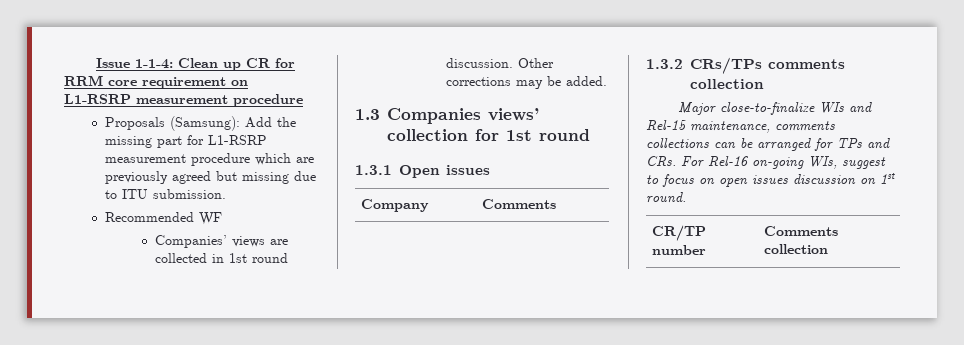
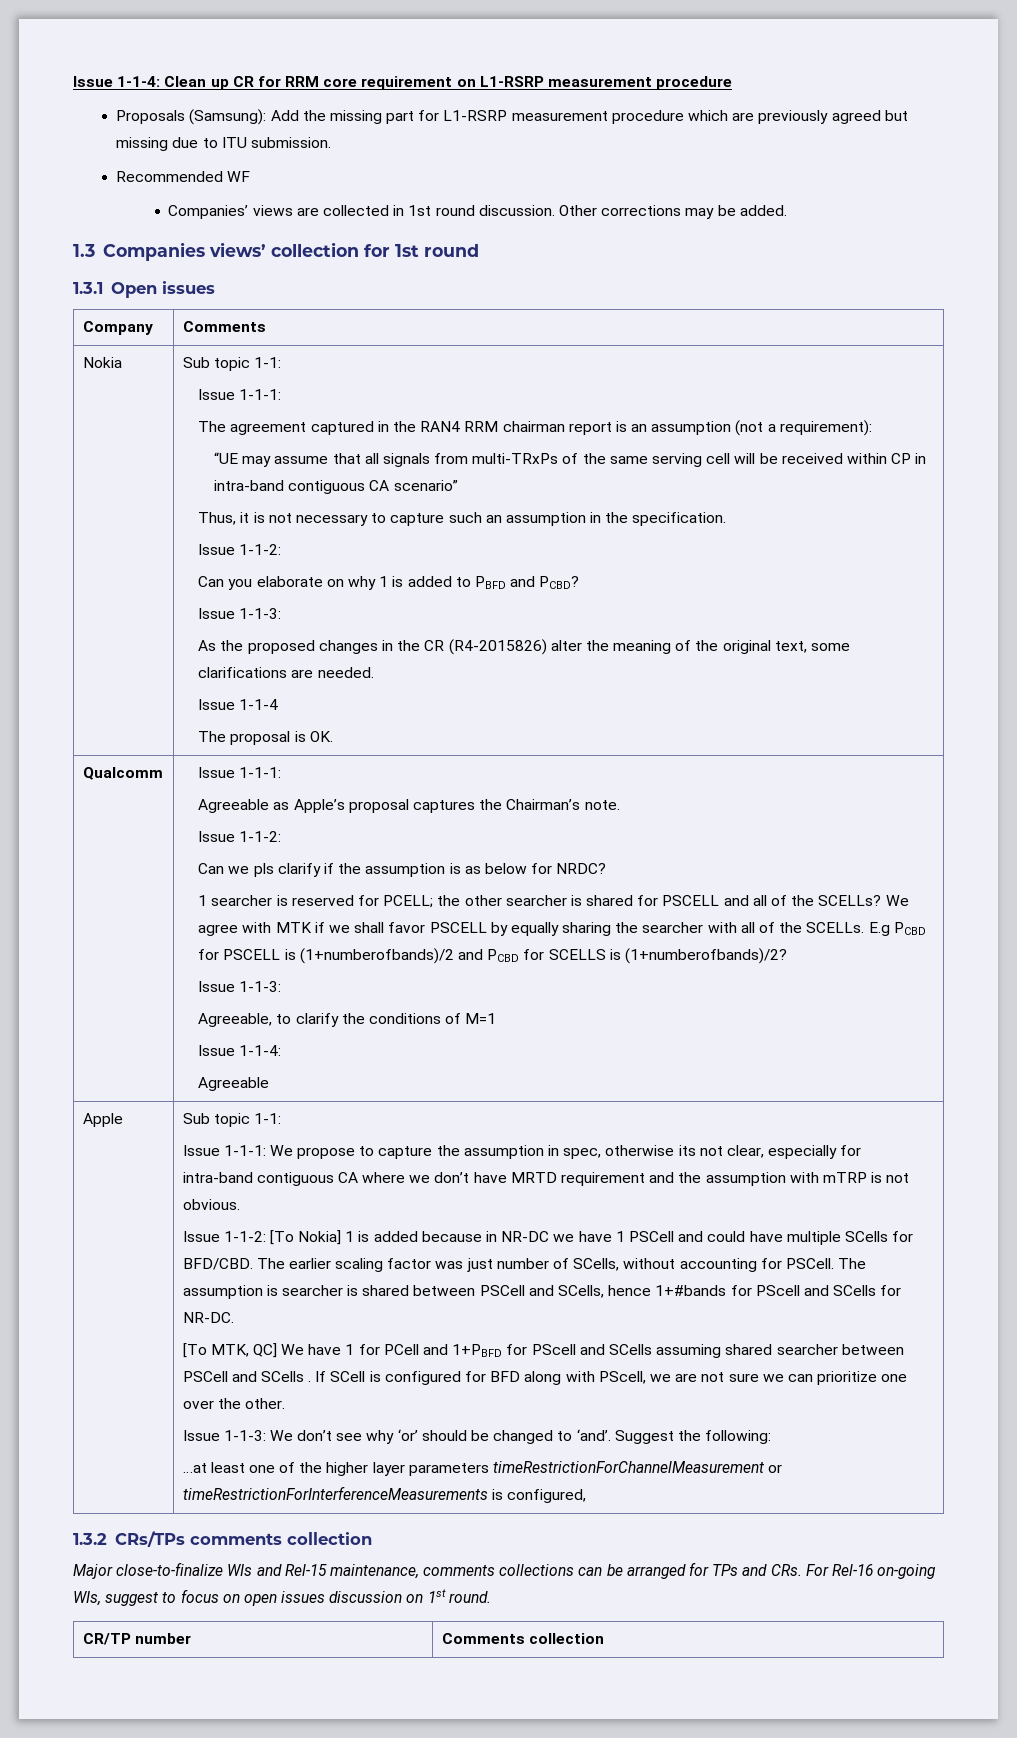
+ Nokia | Sub topic 1-1:
+ Issue 1-1-1:
+ The agreement captured in the RAN4 RRM chairman report is an assumption (not a requirement):
+ “UE may assume that all signals from multi-TRxPs of the same serving cell will be received within CP in intra-band contiguous CA scenario”
+ Thus, it is not necessary to capture such an assumption in the specification.
+ Issue 1-1-2:
+ Can you elaborate on why 1 is added to PBFD and PCBD?
+ Issue 1-1-3:
+ As the proposed changes in the CR (R4-2015826) alter the meaning of the original text, some clarifications are needed.
+ Issue 1-1-4
+ The proposal is OK.
+ Qualcomm | Issue 1-1-1:
+ Agreeable as Apple’s proposal captures the Chairman’s note.
+ Issue 1-1-2:
+ Can we pls clarify if the assumption is as below for NRDC?
+ 1 searcher is reserved for PCELL; the other searcher is shared for PSCELL and all of the SCELLs? We agree with MTK if we shall favor PSCELL by equally sharing the searcher with all of the SCELLs. E.g PCBD for PSCELL is (1+numberofbands)/2 and PCBD for SCELLS is (1+numberofbands)/2?
+ Issue 1-1-3:
+ Agreeable, to clarify the conditions of M=1
+ Issue 1-1-4:
+ Agreeable
+ Apple | Sub topic 1-1:
+ Issue 1-1-1: We propose to capture the assumption in spec, otherwise its not clear, especially for intra-band contiguous CA where we don’t have MRTD requirement and the assumption with mTRP is not obvious.
+ Issue 1-1-2: [To Nokia] 1 is added because in NR-DC we have 1 PSCell and could have multiple SCells for BFD/CBD. The earlier scaling factor was just number of SCells, without accounting for PSCell. The assumption is searcher is shared between PSCell and SCells, hence 1+#bands for PScell and SCells for NR-DC.
+ [To MTK, QC] We have 1 for PCell and 1+PBFD for PScell and SCells assuming shared searcher between PSCell and SCells . If SCell is configured for BFD along with PScell, we are not sure we can prioritize one over the other.
+ Issue 1-1-3: We don’t see why ‘or’ should be changed to ‘and’. Suggest the following:
+ …at least one of the higher layer parameters timeRestrictionForChannelMeasurement or timeRestrictionForInterferenceMeasurements is configured,

